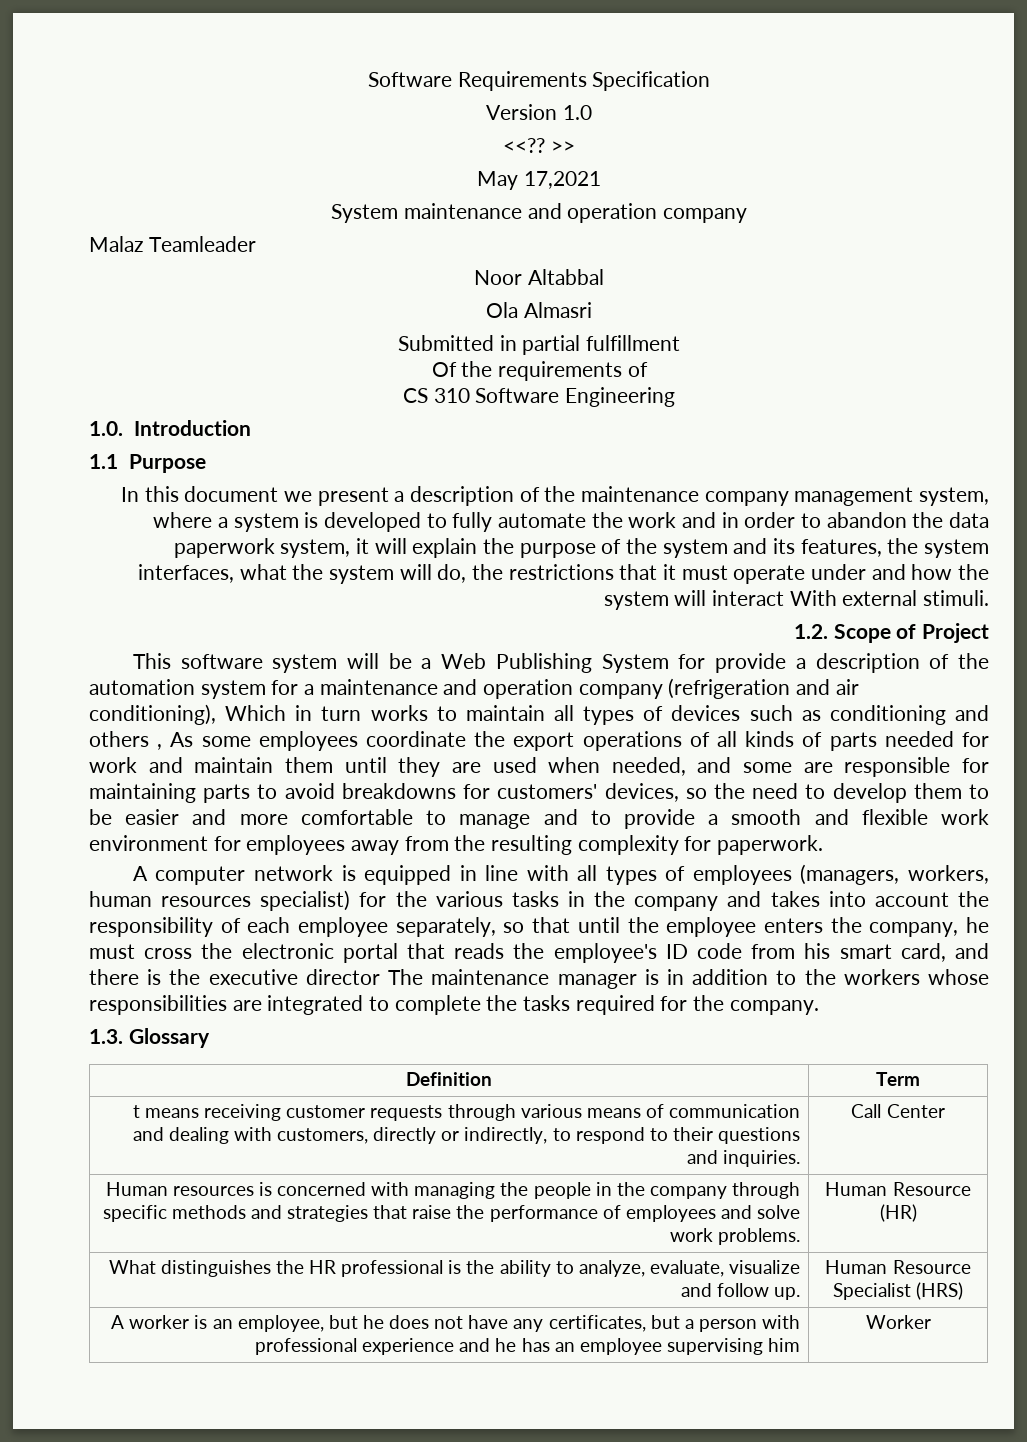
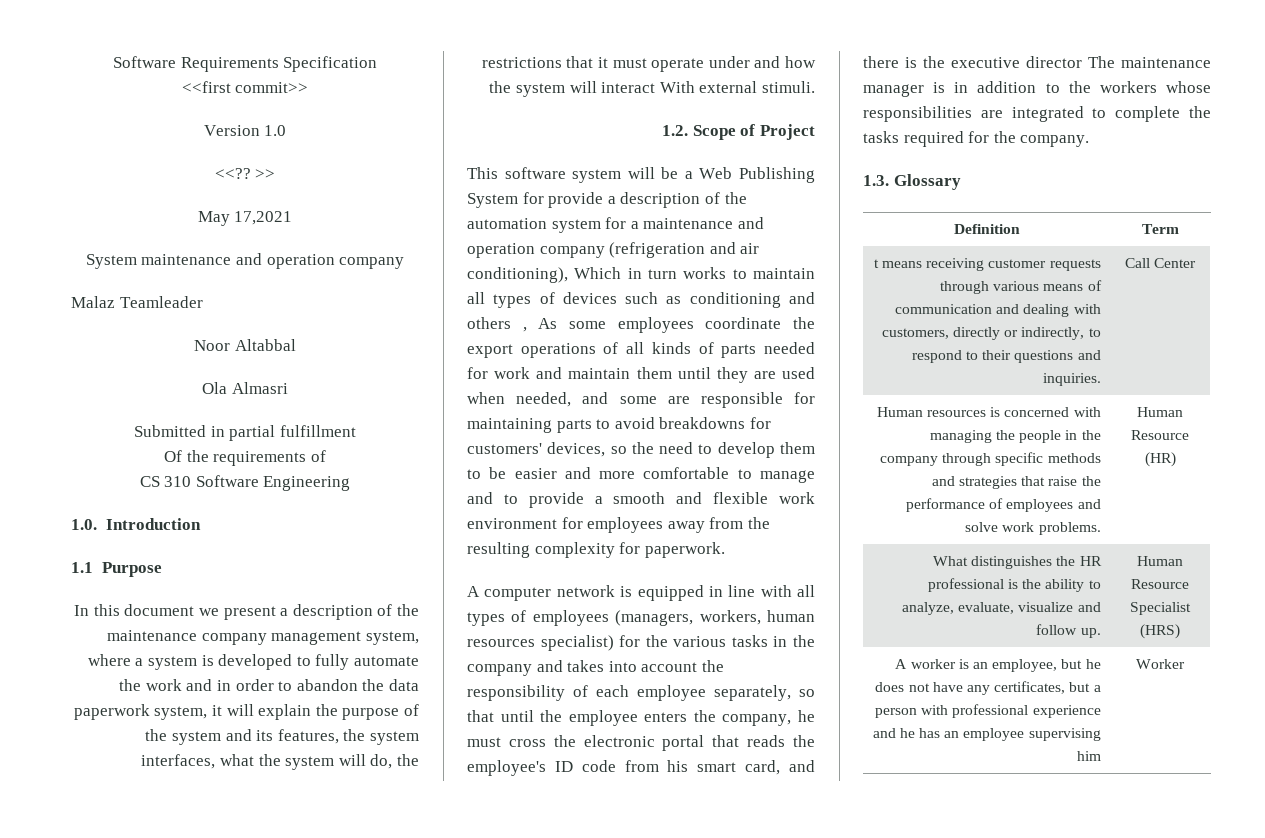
+ <<first commit>>

